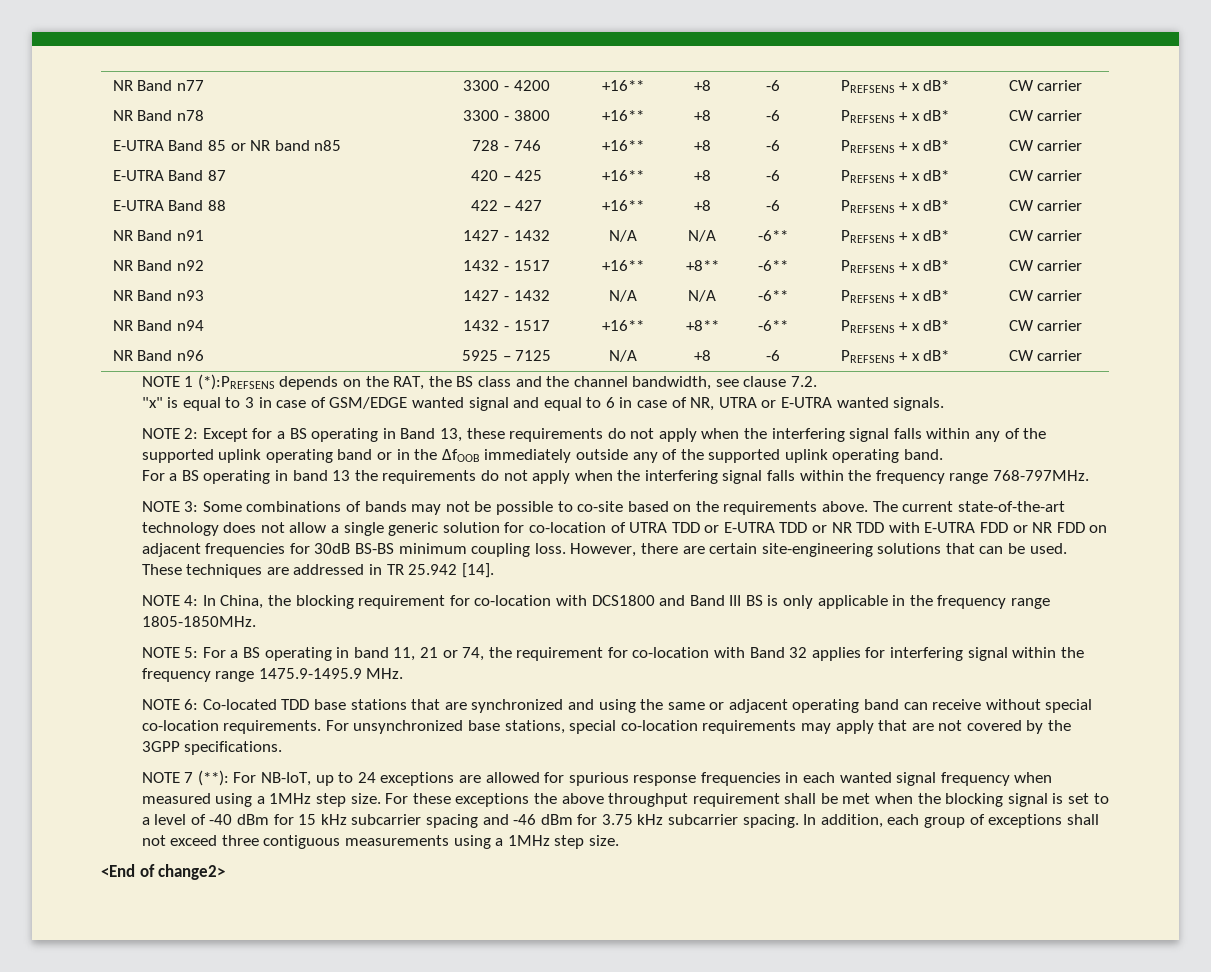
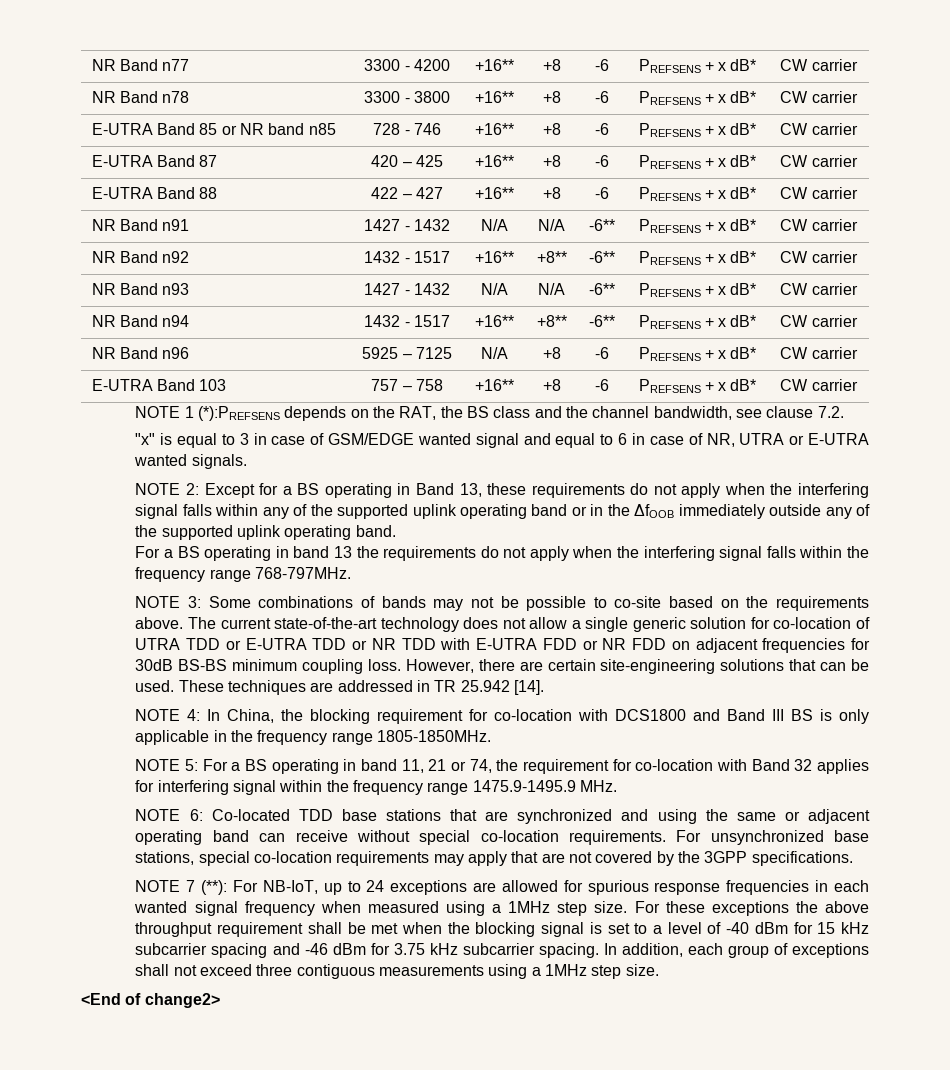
+ E-UTRA Band 103 | 757 – 758 | +16** | +8 | -6 | PREFSENS + x dB* | CW carrier

